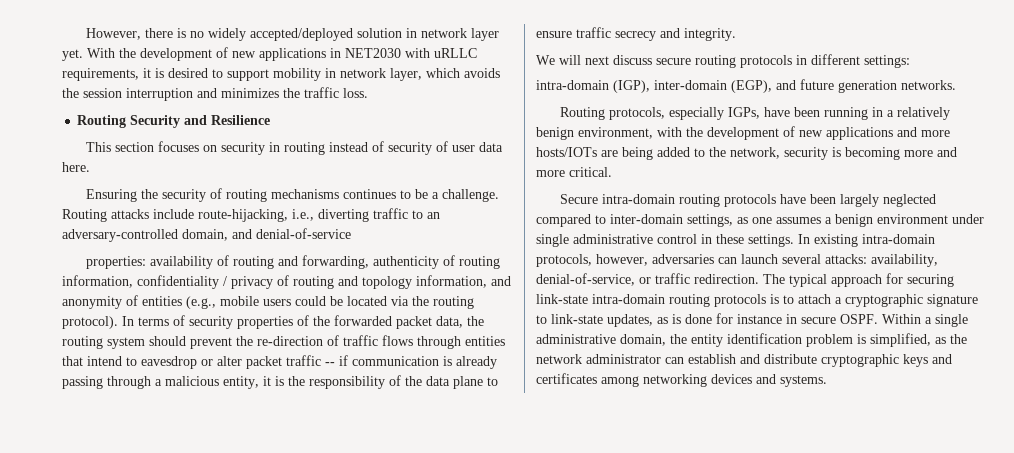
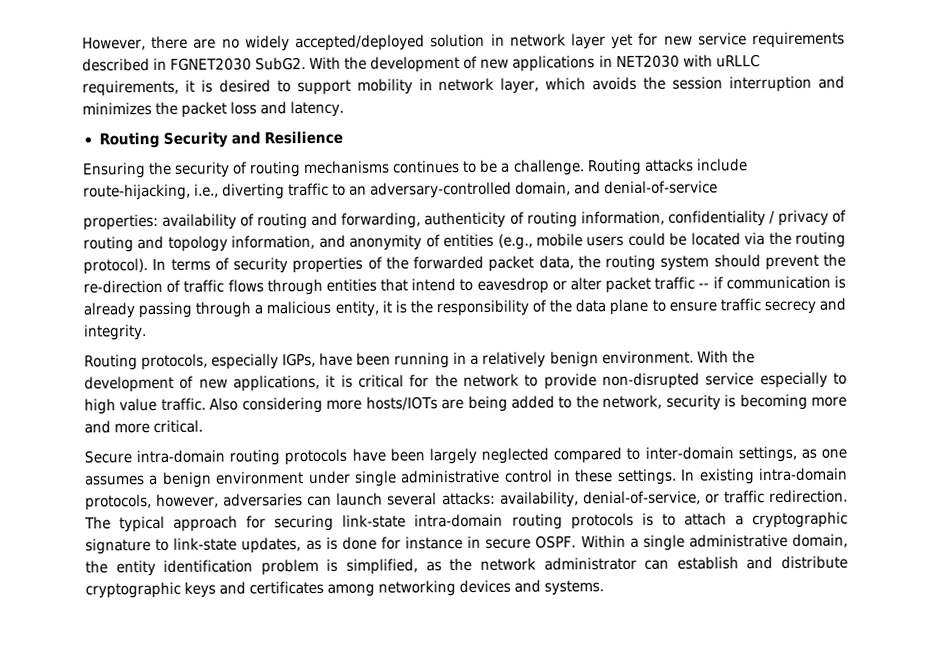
- However, there is no widely accepted/deployed solution in network layer yet.
+ However, there are no widely accepted/deployed solution in network layer yet for new service requirements described in FGNET2030 SubG2.
- With the development of new applications in NET2030 with uRLLC requirements, it is desired to support mobility in network layer, which avoids the session interruption and minimizes the traffic loss.
+ With the development of new applications in NET2030 with uRLLC requirements, it is desired to support mobility in network layer, which avoids the session interruption and minimizes the packet loss and latency.
- This section focuses on security in routing instead of security of user data here.
- We will next discuss secure routing protocols in different settings:
- intra-domain (IGP), inter-domain (EGP), and future generation networks.
- Routing protocols, especially IGPs, have been running in a relatively benign environment, with the development of new applications and more hosts/IOTs are being added to the network, security is becoming more and more critical.
+ Routing protocols, especially IGPs, have been running in a relatively benign environment. With the development of new applications, it is critical for the network to provide non-disrupted service especially to high value traffic. Also considering more hosts/IOTs are being added to the network, security is becoming more and more critical.

